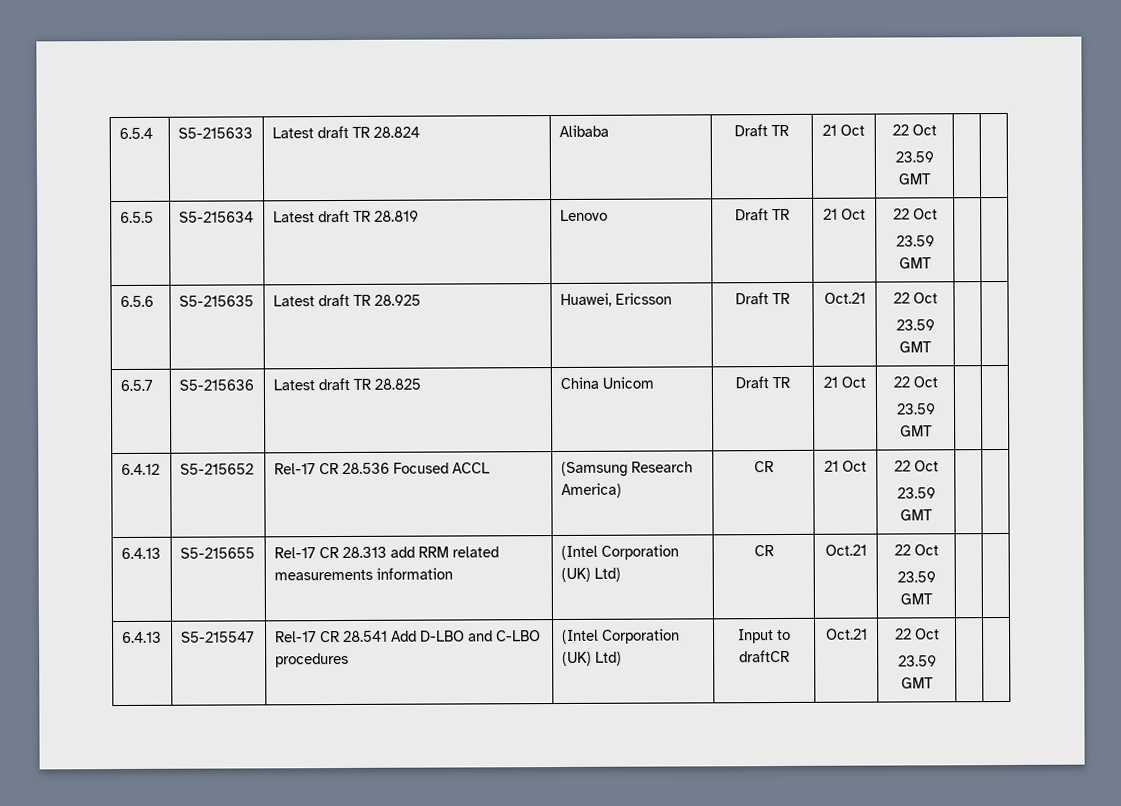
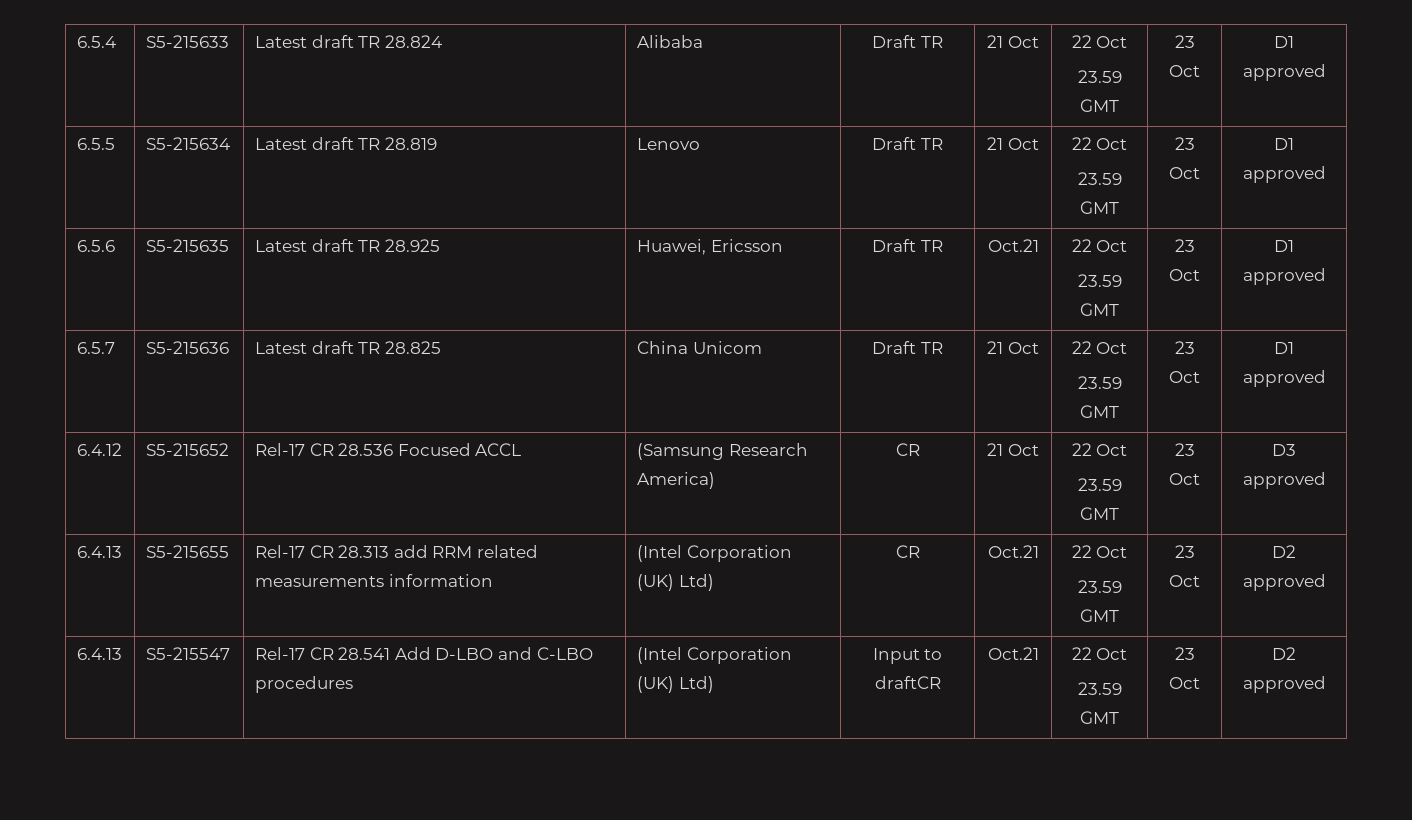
  6.5.4 | S5-215633 | Latest draft TR 28.824 | Alibaba | Draft TR | 21 Oct | 22 Oct
- 23.59 GMT | |
+ 23.59 GMT | 23 Oct | D1 approved
  6.5.5 | S5-215634 | Latest draft TR 28.819 | Lenovo | Draft TR | 21 Oct | 22 Oct
- 23.59 GMT | |
+ 23.59 GMT | 23 Oct | D1 approved
  6.5.6 | S5-215635 | Latest draft TR 28.925 | Huawei, Ericsson | Draft TR | Oct.21 | 22 Oct
- 23.59 GMT | |
+ 23.59 GMT | 23 Oct | D1 approved
  6.5.7 | S5-215636 | Latest draft TR 28.825 | China Unicom | Draft TR | 21 Oct | 22 Oct
- 23.59 GMT | |
+ 23.59 GMT | 23 Oct | D1 approved
  6.4.12 | S5-215652 | Rel-17 CR 28.536 Focused ACCL | (Samsung Research America) | CR | 21 Oct | 22 Oct
- 23.59 GMT | |
+ 23.59 GMT | 23 Oct | D3 approved
  6.4.13 | S5-215655 | Rel-17 CR 28.313 add RRM related measurements information | (Intel Corporation (UK) Ltd) | CR | Oct.21 | 22 Oct
- 23.59 GMT | |
+ 23.59 GMT | 23 Oct | D2 approved
  6.4.13 | S5-215547 | Rel-17 CR 28.541 Add D-LBO and C-LBO procedures | (Intel Corporation (UK) Ltd) | Input to draftCR | Oct.21 | 22 Oct
- 23.59 GMT | |
+ 23.59 GMT | 23 Oct | D2 approved

